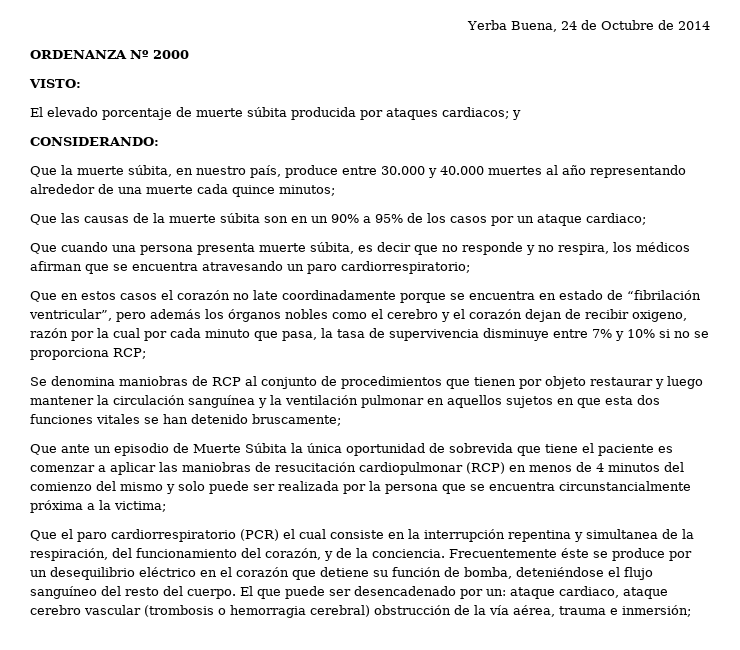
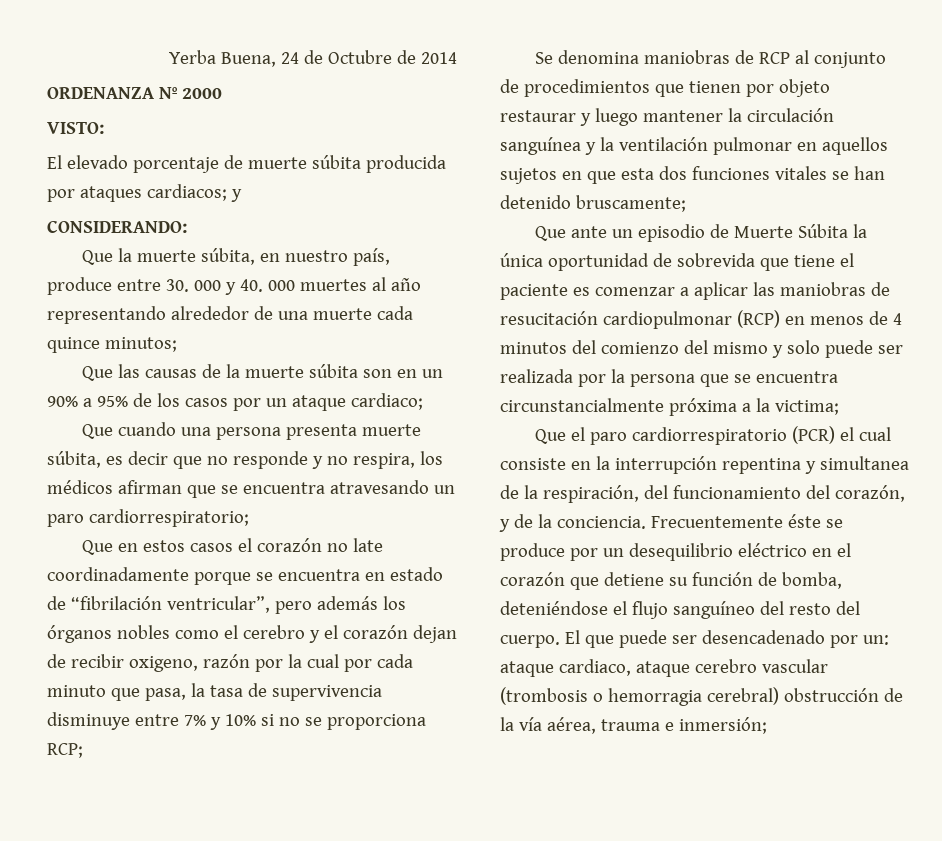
- Que la muerte súbita, en nuestro país, produce entre 30.000 y 40.000 muertes al año representando alrededor de una muerte cada quince minutos;
+ Que la muerte súbita, en nuestro país, produce entre 30. 000 y 40. 000 muertes al año representando alrededor de una muerte cada quince minutos;

